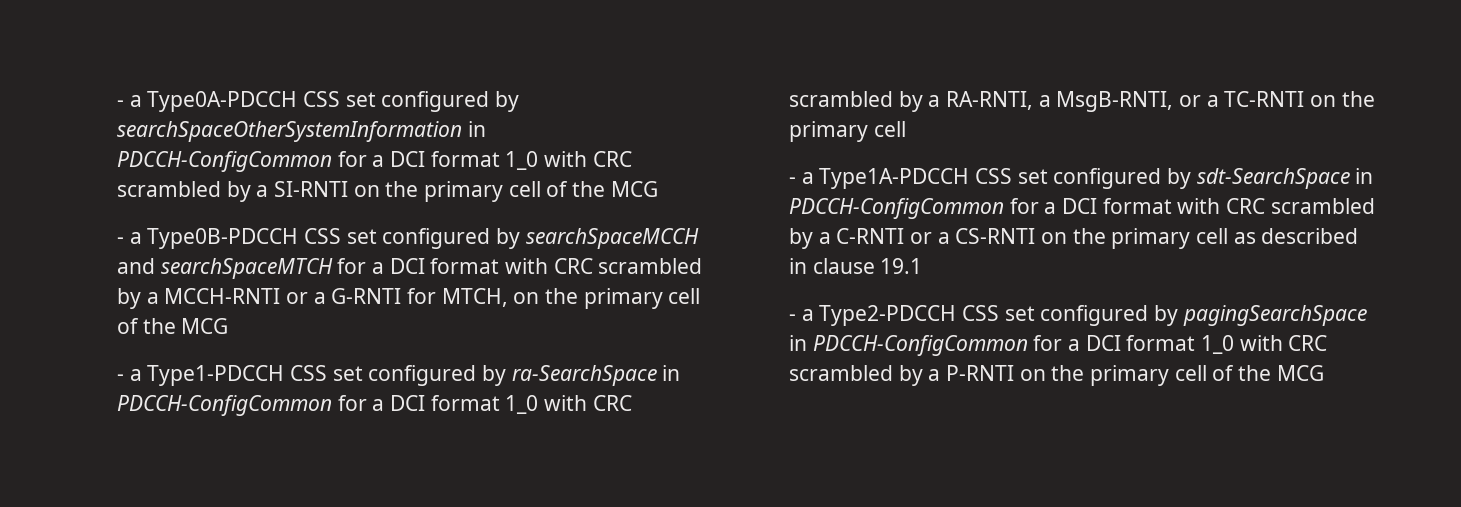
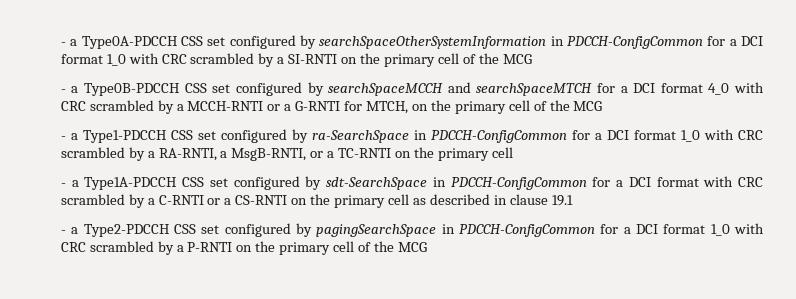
- - a Type0B-PDCCH CSS set configured by searchSpaceMCCH and searchSpaceMTCH for a DCI format with CRC scrambled by a MCCH-RNTI or a G-RNTI for MTCH, on the primary cell of the MCG
+ - a Type0B-PDCCH CSS set configured by searchSpaceMCCH and searchSpaceMTCH for a DCI format 4_0 with CRC scrambled by a MCCH-RNTI or a G-RNTI for MTCH, on the primary cell of the MCG

